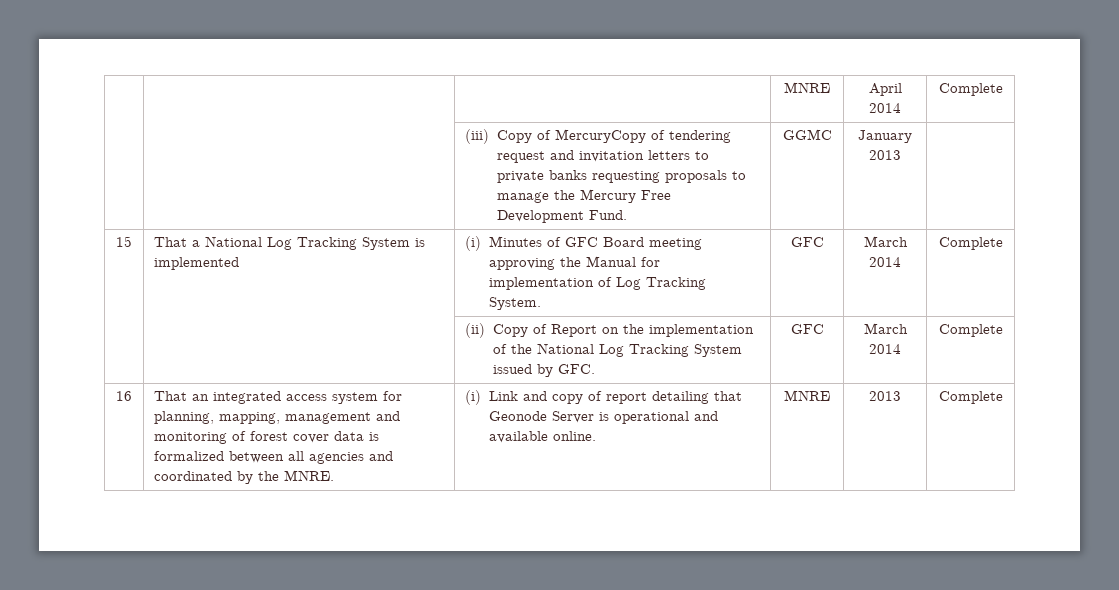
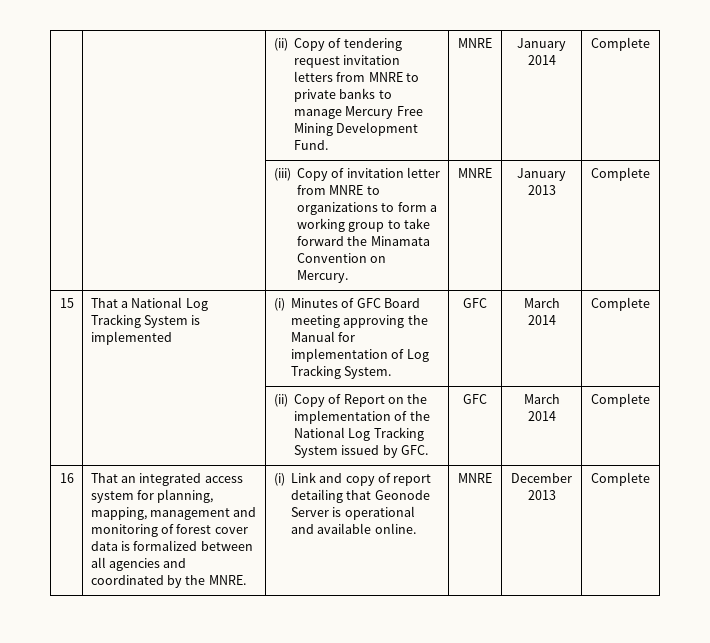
- | | | MNRE | April 2014 | Complete
+ | | (ii) Copy of tendering request invitation letters from MNRE to private banks to manage Mercury Free Mining Development Fund. | MNRE | January 2014 | Complete
- | | (iii) Copy of MercuryCopy of tendering request and invitation letters to private banks requesting proposals to manage the Mercury Free Development Fund. | GGMC | January 2013 |
+ | | (iii) Copy of invitation letter from MNRE to organizations to form a working group to take forward the Minamata Convention on Mercury. | MNRE | January 2013 | Complete
- MNRE | 2013
+ MNRE | December 2013

